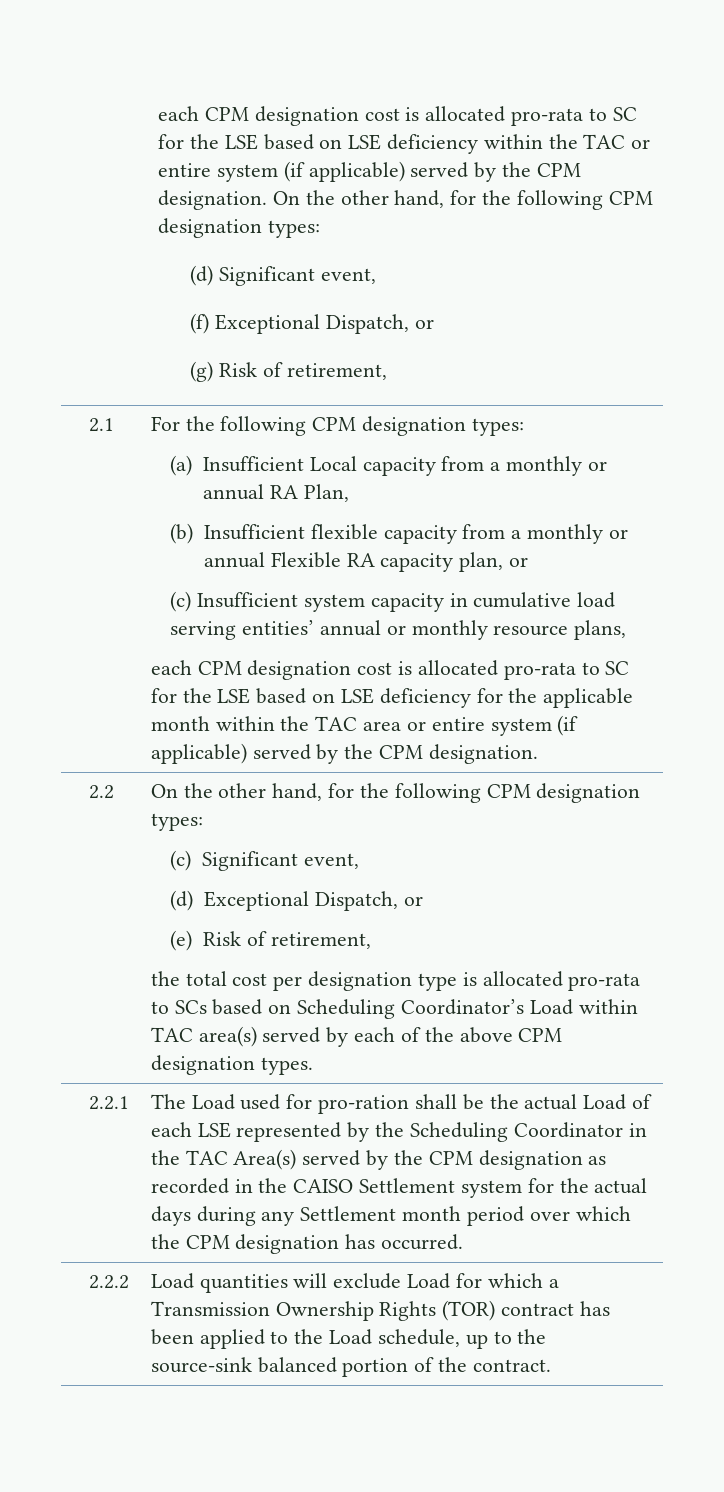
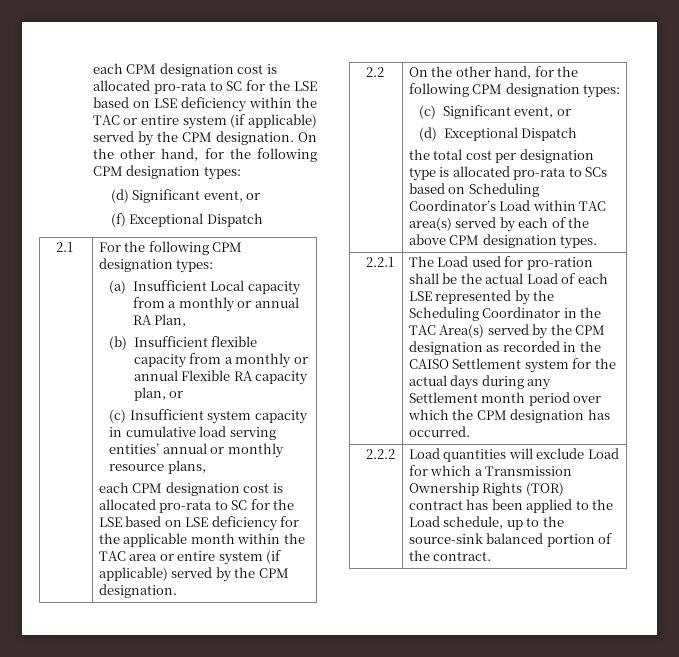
- (d) Significant event,
+ (d) Significant event, or
- (f) Exceptional Dispatch, or
- (g) Risk of retirement,
+ (f) Exceptional Dispatch
- (c) Significant event,
+ (c) Significant event, or
- (d) Exceptional Dispatch, or
- (e) Risk of retirement,
+ (d) Exceptional Dispatch

